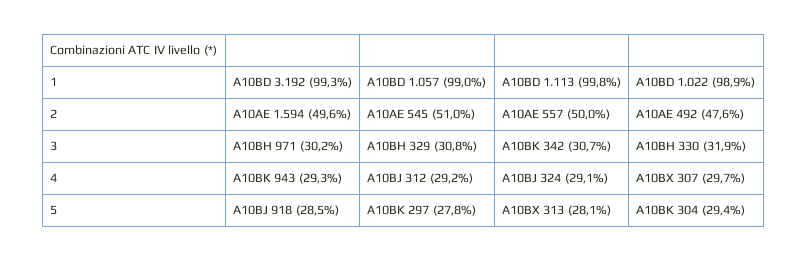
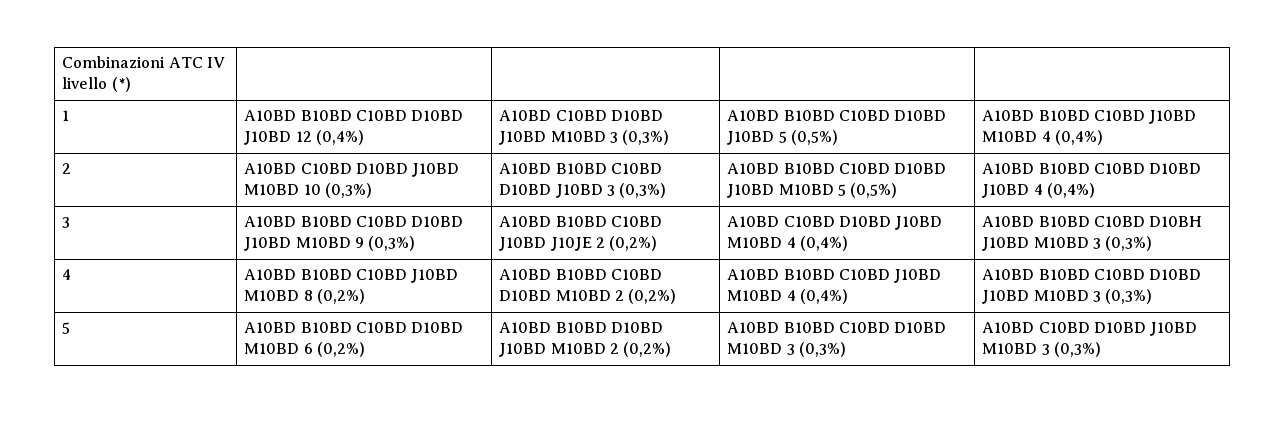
- 1 | A10BD 3.192 (99,3%) | A10BD 1.057 (99,0%) | A10BD 1.113 (99,8%) | A10BD 1.022 (98,9%)
- 2 | A10AE 1.594 (49,6%) | A10AE 545 (51,0%) | A10AE 557 (50,0%) | A10AE 492 (47,6%)
- 3 | A10BH 971 (30,2%) | A10BH 329 (30,8%) | A10BK 342 (30,7%) | A10BH 330 (31,9%)
- 4 | A10BK 943 (29,3%) | A10BJ 312 (29,2%) | A10BJ 324 (29,1%) | A10BX 307 (29,7%)
- 5 | A10BJ 918 (28,5%) | A10BK 297 (27,8%) | A10BX 313 (28,1%) | A10BK 304 (29,4%)
+ 1 | A10BD B10BD C10BD D10BD J10BD 12 (0,4%) | A10BD C10BD D10BD J10BD M10BD 3 (0,3%) | A10BD B10BD C10BD D10BD J10BD 5 (0,5%) | A10BD B10BD C10BD J10BD M10BD 4 (0,4%)
+ 2 | A10BD C10BD D10BD J10BD M10BD 10 (0,3%) | A10BD B10BD C10BD D10BD J10BD 3 (0,3%) | A10BD B10BD C10BD D10BD J10BD M10BD 5 (0,5%) | A10BD B10BD C10BD D10BD J10BD 4 (0,4%)
+ 3 | A10BD B10BD C10BD D10BD J10BD M10BD 9 (0,3%) | A10BD B10BD C10BD J10BD J10JE 2 (0,2%) | A10BD C10BD D10BD J10BD M10BD 4 (0,4%) | A10BD B10BD C10BD D10BH J10BD M10BD 3 (0,3%)
+ 4 | A10BD B10BD C10BD J10BD M10BD 8 (0,2%) | A10BD B10BD C10BD D10BD M10BD 2 (0,2%) | A10BD B10BD C10BD J10BD M10BD 4 (0,4%) | A10BD B10BD C10BD D10BD J10BD M10BD 3 (0,3%)
+ 5 | A10BD B10BD C10BD D10BD M10BD 6 (0,2%) | A10BD B10BD D10BD J10BD M10BD 2 (0,2%) | A10BD B10BD C10BD D10BD M10BD 3 (0,3%) | A10BD C10BD D10BD J10BD M10BD 3 (0,3%)

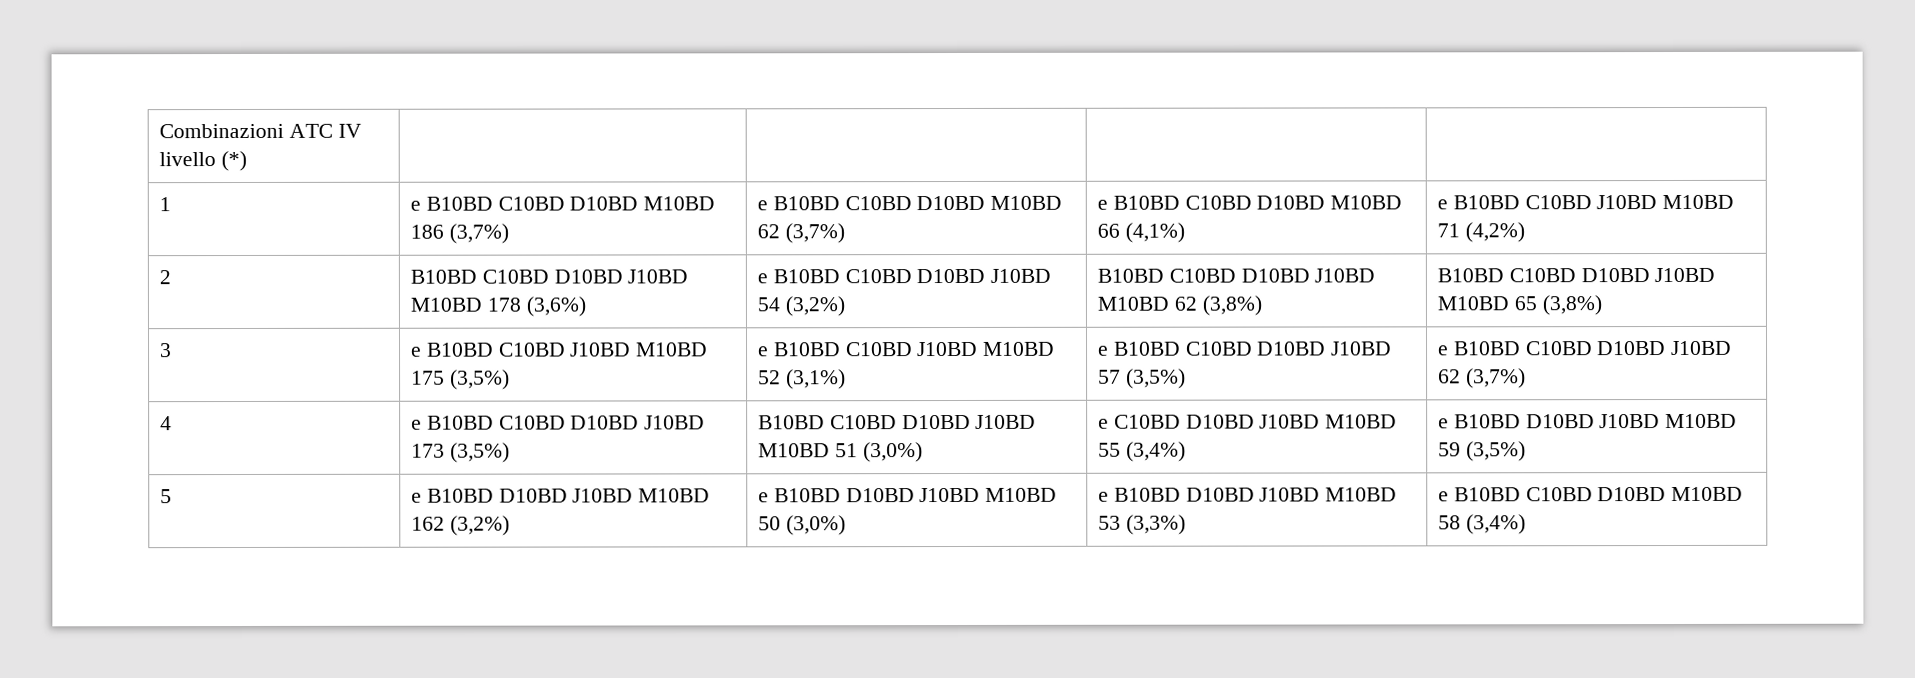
- 1 | A10BD B10BD C10BD D10BD J10BD 12 (0,4%) | A10BD C10BD D10BD J10BD M10BD 3 (0,3%) | A10BD B10BD C10BD D10BD J10BD 5 (0,5%) | A10BD B10BD C10BD J10BD M10BD 4 (0,4%)
+ 1 | e B10BD C10BD D10BD M10BD 186 (3,7%) | e B10BD C10BD D10BD M10BD 62 (3,7%) | e B10BD C10BD D10BD M10BD 66 (4,1%) | e B10BD C10BD J10BD M10BD 71 (4,2%)
- 2 | A10BD C10BD D10BD J10BD M10BD 10 (0,3%) | A10BD B10BD C10BD D10BD J10BD 3 (0,3%) | A10BD B10BD C10BD D10BD J10BD M10BD 5 (0,5%) | A10BD B10BD C10BD D10BD J10BD 4 (0,4%)
- 3 | A10BD B10BD C10BD D10BD J10BD M10BD 9 (0,3%) | A10BD B10BD C10BD J10BD J10JE 2 (0,2%) | A10BD C10BD D10BD J10BD M10BD 4 (0,4%) | A10BD B10BD C10BD D10BH J10BD M10BD 3 (0,3%)
- 4 | A10BD B10BD C10BD J10BD M10BD 8 (0,2%) | A10BD B10BD C10BD D10BD M10BD 2 (0,2%) | A10BD B10BD C10BD J10BD M10BD 4 (0,4%) | A10BD B10BD C10BD D10BD J10BD M10BD 3 (0,3%)
- 5 | A10BD B10BD C10BD D10BD M10BD 6 (0,2%) | A10BD B10BD D10BD J10BD M10BD 2 (0,2%) | A10BD B10BD C10BD D10BD M10BD 3 (0,3%) | A10BD C10BD D10BD J10BD M10BD 3 (0,3%)
+ 2 | B10BD C10BD D10BD J10BD M10BD 178 (3,6%) | e B10BD C10BD D10BD J10BD 54 (3,2%) | B10BD C10BD D10BD J10BD M10BD 62 (3,8%) | B10BD C10BD D10BD J10BD M10BD 65 (3,8%)
+ 3 | e B10BD C10BD J10BD M10BD 175 (3,5%) | e B10BD C10BD J10BD M10BD 52 (3,1%) | e B10BD C10BD D10BD J10BD 57 (3,5%) | e B10BD C10BD D10BD J10BD 62 (3,7%)
+ 4 | e B10BD C10BD D10BD J10BD 173 (3,5%) | B10BD C10BD D10BD J10BD M10BD 51 (3,0%) | e C10BD D10BD J10BD M10BD 55 (3,4%) | e B10BD D10BD J10BD M10BD 59 (3,5%)
+ 5 | e B10BD D10BD J10BD M10BD 162 (3,2%) | e B10BD D10BD J10BD M10BD 50 (3,0%) | e B10BD D10BD J10BD M10BD 53 (3,3%) | e B10BD C10BD D10BD M10BD 58 (3,4%)

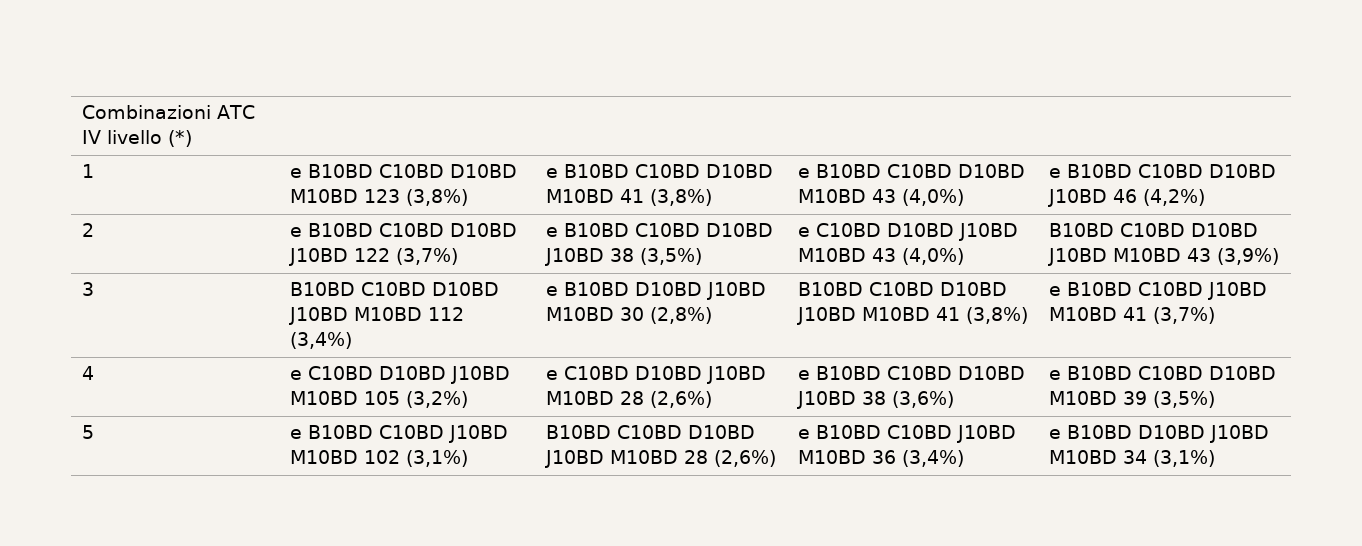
- 1 | e B10BD C10BD D10BD M10BD 186 (3,7%) | e B10BD C10BD D10BD M10BD 62 (3,7%) | e B10BD C10BD D10BD M10BD 66 (4,1%) | e B10BD C10BD J10BD M10BD 71 (4,2%)
- 2 | B10BD C10BD D10BD J10BD M10BD 178 (3,6%) | e B10BD C10BD D10BD J10BD 54 (3,2%) | B10BD C10BD D10BD J10BD M10BD 62 (3,8%) | B10BD C10BD D10BD J10BD M10BD 65 (3,8%)
- 3 | e B10BD C10BD J10BD M10BD 175 (3,5%) | e B10BD C10BD J10BD M10BD 52 (3,1%) | e B10BD C10BD D10BD J10BD 57 (3,5%) | e B10BD C10BD D10BD J10BD 62 (3,7%)
- 4 | e B10BD C10BD D10BD J10BD 173 (3,5%) | B10BD C10BD D10BD J10BD M10BD 51 (3,0%) | e C10BD D10BD J10BD M10BD 55 (3,4%) | e B10BD D10BD J10BD M10BD 59 (3,5%)
- 5 | e B10BD D10BD J10BD M10BD 162 (3,2%) | e B10BD D10BD J10BD M10BD 50 (3,0%) | e B10BD D10BD J10BD M10BD 53 (3,3%) | e B10BD C10BD D10BD M10BD 58 (3,4%)
+ 1 | e B10BD C10BD D10BD M10BD 123 (3,8%) | e B10BD C10BD D10BD M10BD 41 (3,8%) | e B10BD C10BD D10BD M10BD 43 (4,0%) | e B10BD C10BD D10BD J10BD 46 (4,2%)
+ 2 | e B10BD C10BD D10BD J10BD 122 (3,7%) | e B10BD C10BD D10BD J10BD 38 (3,5%) | e C10BD D10BD J10BD M10BD 43 (4,0%) | B10BD C10BD D10BD J10BD M10BD 43 (3,9%)
+ 3 | B10BD C10BD D10BD J10BD M10BD 112 (3,4%) | e B10BD D10BD J10BD M10BD 30 (2,8%) | B10BD C10BD D10BD J10BD M10BD 41 (3,8%) | e B10BD C10BD J10BD M10BD 41 (3,7%)
+ 4 | e C10BD D10BD J10BD M10BD 105 (3,2%) | e C10BD D10BD J10BD M10BD 28 (2,6%) | e B10BD C10BD D10BD J10BD 38 (3,6%) | e B10BD C10BD D10BD M10BD 39 (3,5%)
+ 5 | e B10BD C10BD J10BD M10BD 102 (3,1%) | B10BD C10BD D10BD J10BD M10BD 28 (2,6%) | e B10BD C10BD J10BD M10BD 36 (3,4%) | e B10BD D10BD J10BD M10BD 34 (3,1%)

